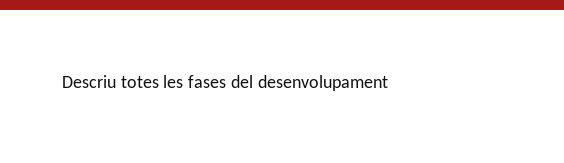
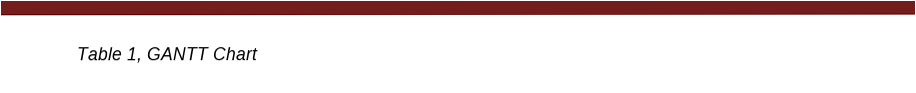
- Descriu totes les fases del desenvolupament
+ Table 1, GANTT Chart

